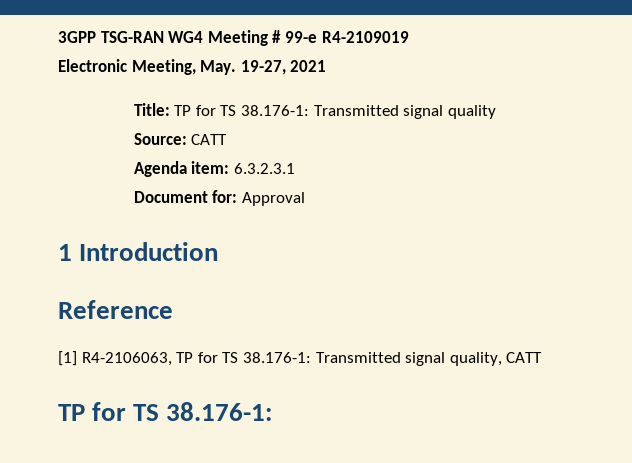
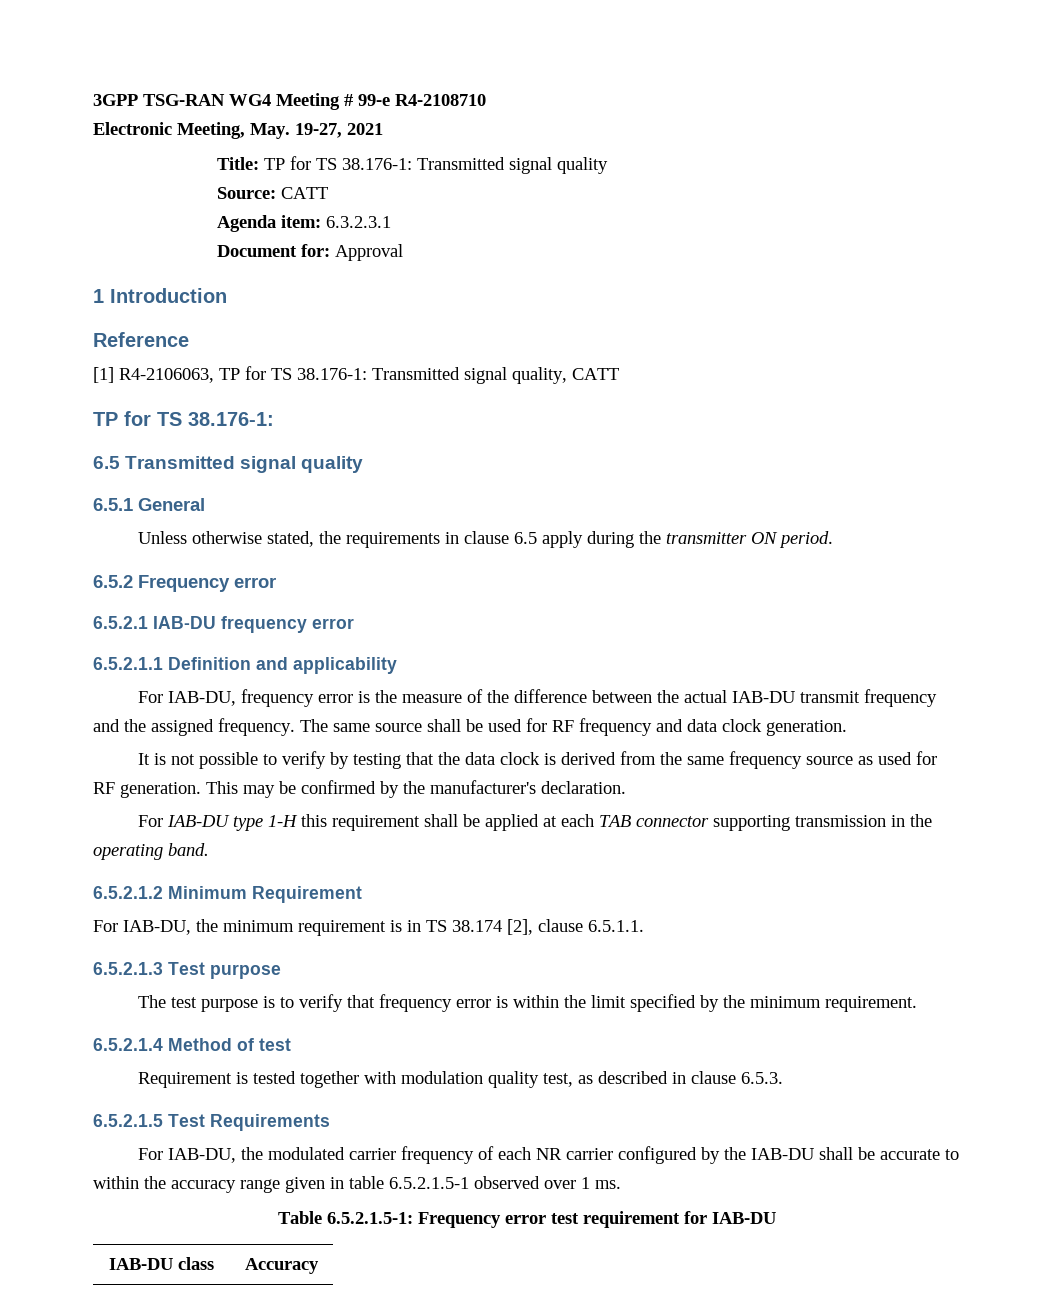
- 3GPP TSG-RAN WG4 Meeting # 99-e R4-2109019
+ 3GPP TSG-RAN WG4 Meeting # 99-e R4-2108710
+ 6.5 Transmitted signal quality
+ 6.5.1 General
+ Unless otherwise stated, the requirements in clause 6.5 apply during the transmitter ON period.
+ 6.5.2 Frequency error
+ 6.5.2.1 IAB-DU frequency error
+ 6.5.2.1.1 Definition and applicability
+ For IAB-DU, frequency error is the measure of the difference between the actual IAB-DU transmit frequency and the assigned frequency. The same source shall be used for RF frequency and data clock generation.
+ It is not possible to verify by testing that the data clock is derived from the same frequency source as used for RF generation. This may be confirmed by the manufacturer's declaration.
+ For IAB-DU type 1-H this requirement shall be applied at each TAB connector supporting transmission in the operating band.
+ 6.5.2.1.2 Minimum Requirement
+ For IAB-DU, the minimum requirement is in TS 38.174 [2], clause 6.5.1.1.
+ 6.5.2.1.3 Test purpose
+ The test purpose is to verify that frequency error is within the limit specified by the minimum requirement.
+ 6.5.2.1.4 Method of test
+ Requirement is tested together with modulation quality test, as described in clause 6.5.3.
+ 6.5.2.1.5 Test Requirements
+ For IAB-DU, the modulated carrier frequency of each NR carrier configured by the IAB-DU shall be accurate to within the accuracy range given in table 6.5.2.1.5-1 observed over 1 ms.
+ Table 6.5.2.1.5-1: Frequency error test requirement for IAB-DU
+ IAB-DU class | Accuracy

